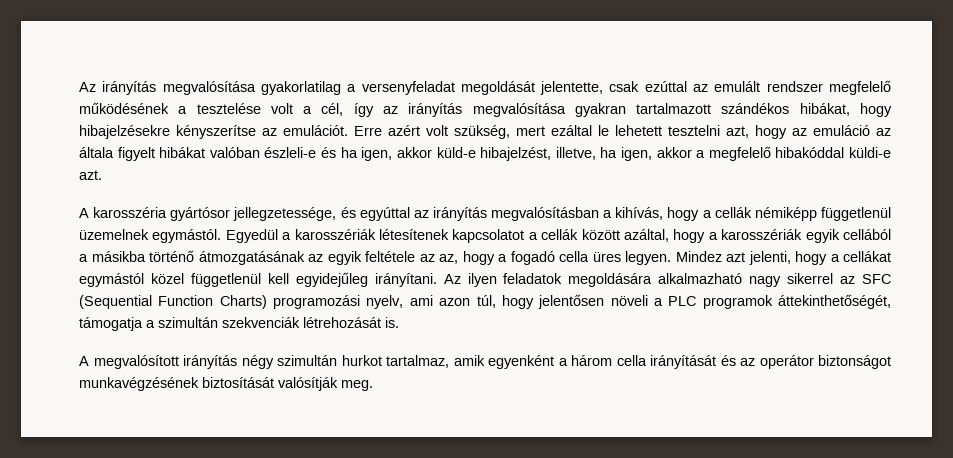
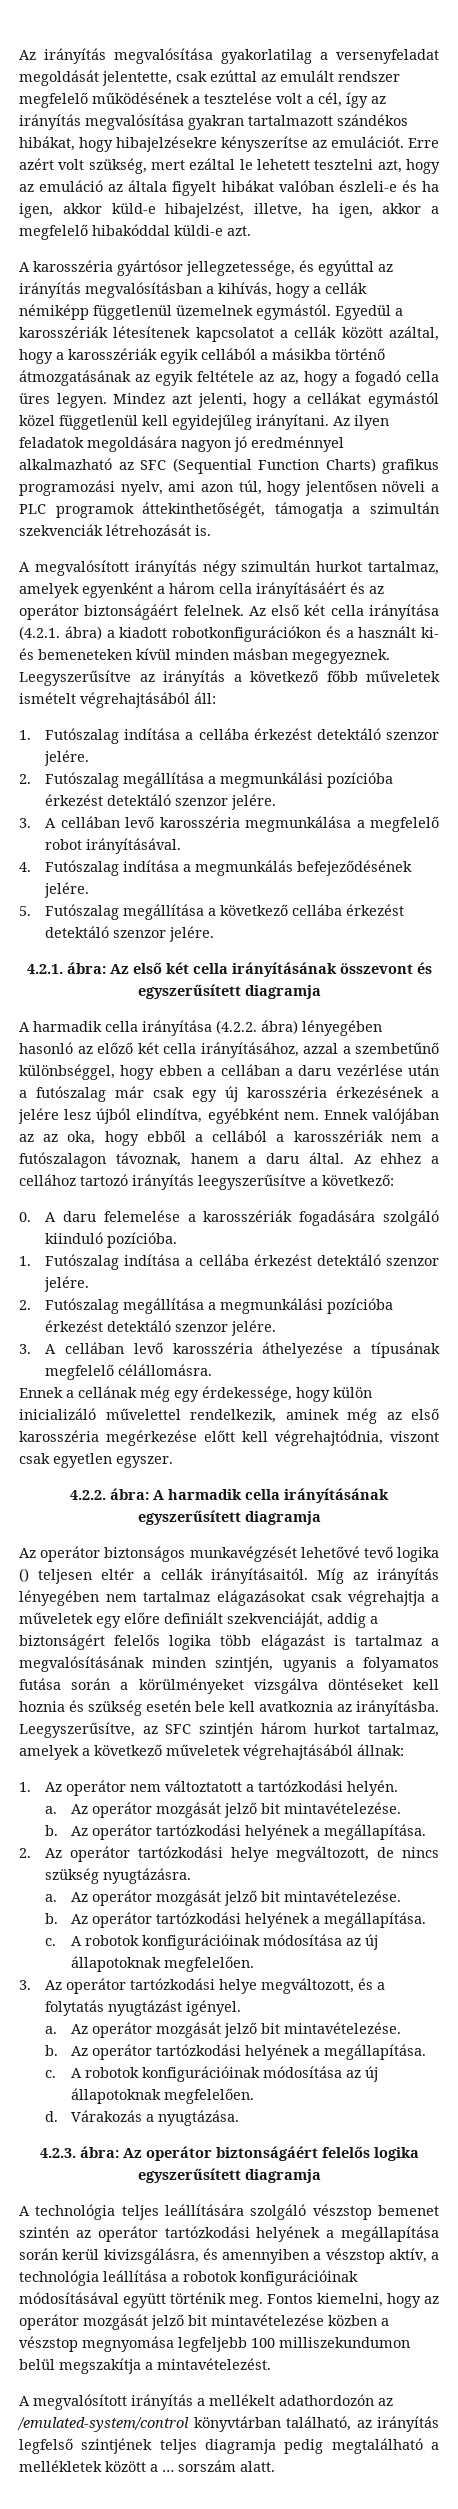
- Az ilyen feladatok megoldására alkalmazható nagy sikerrel az SFC (Sequential Function Charts) programozási nyelv, ami azon túl, hogy jelentősen növeli a PLC programok áttekinthetőségét, támogatja a szimultán szekvenciák létrehozását is.
+ Az ilyen feladatok megoldására nagyon jó eredménnyel alkalmazható az SFC (Sequential Function Charts) grafikus programozási nyelv, ami azon túl, hogy jelentősen növeli a PLC programok áttekinthetőségét, támogatja a szimultán szekvenciák létrehozását is.
- A megvalósított irányítás négy szimultán hurkot tartalmaz, amik egyenként a három cella irányítását és az operátor biztonságot munkavégzésének biztosítását valósítják meg.
+ A megvalósított irányítás négy szimultán hurkot tartalmaz, amelyek egyenként a három cella irányításáért és az operátor biztonságáért felelnek. Az első két cella irányítása (4.2.1. ábra) a kiadott robotkonfigurációkon és a használt ki- és bemeneteken kívül minden másban megegyeznek. Leegyszerűsítve az irányítás a következő főbb műveletek ismételt végrehajtásából áll:
+ 1. Futószalag indítása a cellába érkezést detektáló szenzor jelére.
+ 2. Futószalag megállítása a megmunkálási pozícióba érkezést detektáló szenzor jelére.
+ 3. A cellában levő karosszéria megmunkálása a megfelelő robot irányításával.
+ 4. Futószalag indítása a megmunkálás befejeződésének jelére.
+ 5. Futószalag megállítása a következő cellába érkezést detektáló szenzor jelére.
+ 4.2.1. ábra: Az első két cella irányításának összevont és egyszerűsített diagramja
+ A harmadik cella irányítása (4.2.2. ábra) lényegében hasonló az előző két cella irányításához, azzal a szembetűnő különbséggel, hogy ebben a cellában a daru vezérlése után a futószalag már csak egy új karosszéria érkezésének a jelére lesz újból elindítva, egyébként nem. Ennek valójában az az oka, hogy ebből a cellából a karosszériák nem a futószalagon távoznak, hanem a daru által. Az ehhez a cellához tartozó irányítás leegyszerűsítve a következő:
+ 0. A daru felemelése a karosszériák fogadására szolgáló kiinduló pozícióba.
+ 1. Futószalag indítása a cellába érkezést detektáló szenzor jelére.
+ 2. Futószalag megállítása a megmunkálási pozícióba érkezést detektáló szenzor jelére.
+ 3. A cellában levő karosszéria áthelyezése a típusának megfelelő célállomásra.
+ Ennek a cellának még egy érdekessége, hogy külön inicializáló művelettel rendelkezik, aminek még az első karosszéria megérkezése előtt kell végrehajtódnia, viszont csak egyetlen egyszer.
+ 4.2.2. ábra: A harmadik cella irányításának egyszerűsített diagramja
+ Az operátor biztonságos munkavégzését lehetővé tevő logika () teljesen eltér a cellák irányításaitól. Míg az irányítás lényegében nem tartalmaz elágazásokat csak végrehajtja a műveletek egy előre definiált szekvenciáját, addig a biztonságért felelős logika több elágazást is tartalmaz a megvalósításának minden szintjén, ugyanis a folyamatos futása során a körülményeket vizsgálva döntéseket kell hoznia és szükség esetén bele kell avatkoznia az irányításba. Leegyszerűsítve, az SFC szintjén három hurkot tartalmaz, amelyek a következő műveletek végrehajtásából állnak:
+ 1. Az operátor nem változtatott a tartózkodási helyén.
+ a. Az operátor mozgását jelző bit mintavételezése.
+ b. Az operátor tartózkodási helyének a megállapítása.
+ 2. Az operátor tartózkodási helye megváltozott, de nincs szükség nyugtázásra.
+ a. Az operátor mozgását jelző bit mintavételezése.
+ b. Az operátor tartózkodási helyének a megállapítása.
+ c. A robotok konfigurációinak módosítása az új állapotoknak megfelelően.
+ 3. Az operátor tartózkodási helye megváltozott, és a folytatás nyugtázást igényel.
+ a. Az operátor mozgását jelző bit mintavételezése.
+ b. Az operátor tartózkodási helyének a megállapítása.
+ c. A robotok konfigurációinak módosítása az új állapotoknak megfelelően.
+ d. Várakozás a nyugtázása.
+ 4.2.3. ábra: Az operátor biztonságáért felelős logika egyszerűsített diagramja
+ A technológia teljes leállítására szolgáló vészstop bemenet szintén az operátor tartózkodási helyének a megállapítása során kerül kivizsgálásra, és amennyiben a vészstop aktív, a technológia leállítása a robotok konfigurációinak módosításával együtt történik meg. Fontos kiemelni, hogy az operátor mozgását jelző bit mintavételezése közben a vészstop megnyomása legfeljebb 100 milliszekundumon belül megszakítja a mintavételezést.
+ A megvalósított irányítás a mellékelt adathordozón az /emulated-system/control könyvtárban található, az irányítás legfelső szintjének teljes diagramja pedig megtalálható a mellékletek között a … sorszám alatt.

